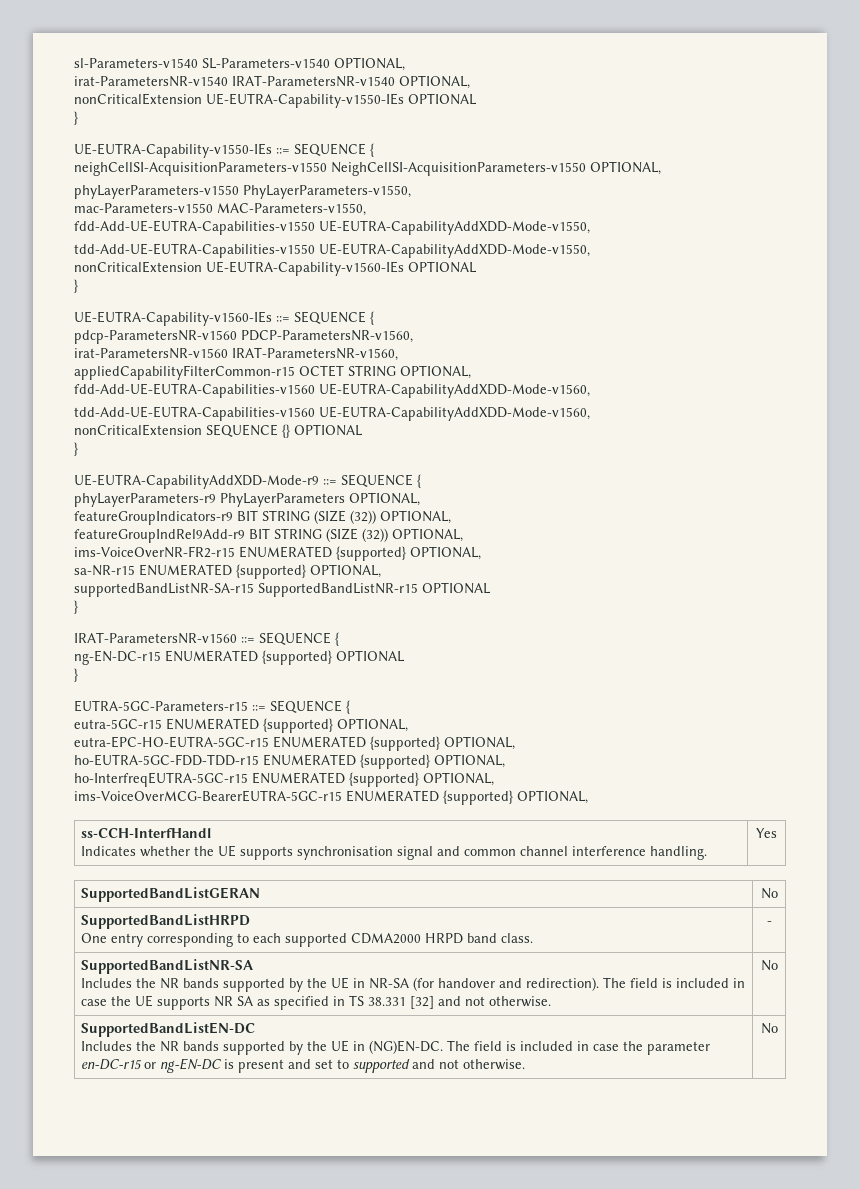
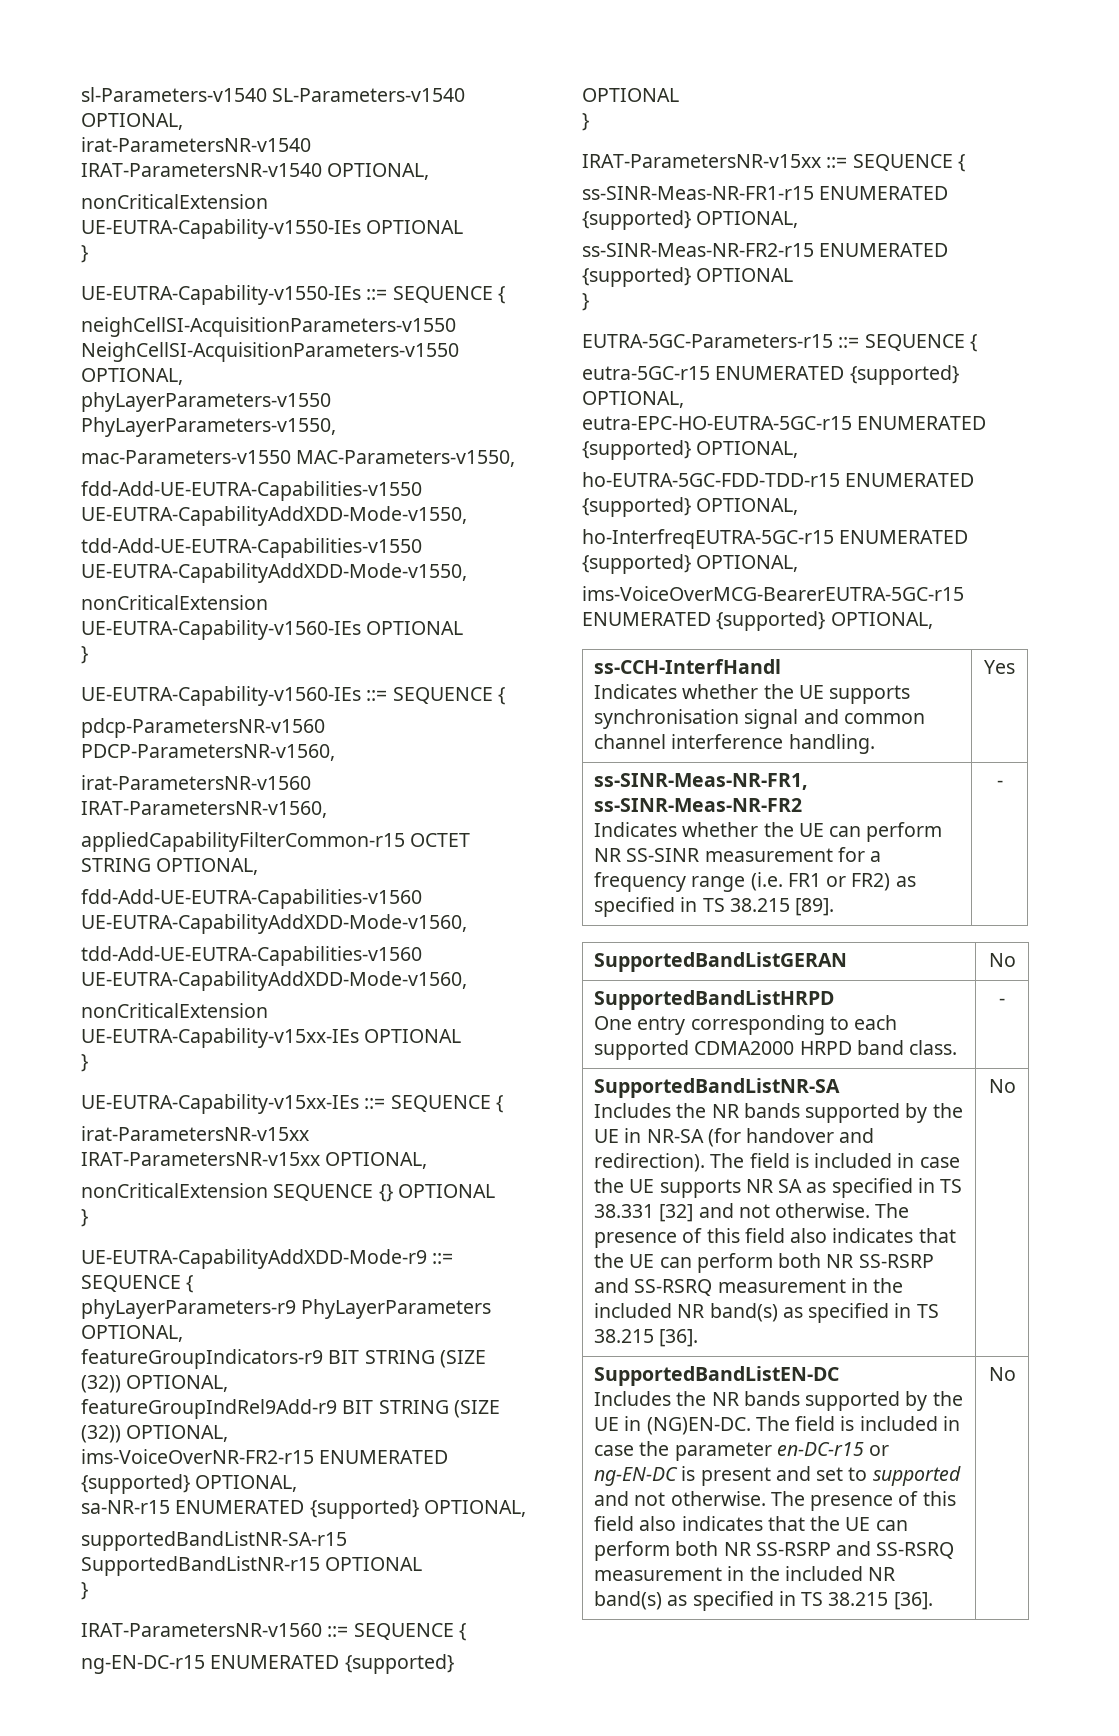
+ nonCriticalExtension UE-EUTRA-Capability-v15xx-IEs OPTIONAL
+ }
+ UE-EUTRA-Capability-v15xx-IEs ::= SEQUENCE {
+ irat-ParametersNR-v15xx IRAT-ParametersNR-v15xx OPTIONAL,
+ IRAT-ParametersNR-v15xx ::= SEQUENCE {
+ ss-SINR-Meas-NR-FR1-r15 ENUMERATED {supported} OPTIONAL,
+ ss-SINR-Meas-NR-FR2-r15 ENUMERATED {supported} OPTIONAL
+ }
+ ss-SINR-Meas-NR-FR1, ss-SINR-Meas-NR-FR2
+ Indicates whether the UE can perform NR SS-SINR measurement for a frequency range (i.e. FR1 or FR2) as specified in TS 38.215 [89]. | -
- The field is included in case the UE supports NR SA as specified in TS 38.331 [32] and not otherwise.
+ The field is included in case the UE supports NR SA as specified in TS 38.331 [32] and not otherwise. The presence of this field also indicates that the UE can perform both NR SS-RSRP and SS-RSRQ measurement in the included NR band(s) as specified in TS 38.215 [36].
- The field is included in case the parameter en-DC-r15 or ng-EN-DC is present and set to supported and not otherwise.
+ The field is included in case the parameter en-DC-r15 or ng-EN-DC is present and set to supported and not otherwise. The presence of this field also indicates that the UE can perform both NR SS-RSRP and SS-RSRQ measurement in the included NR band(s) as specified in TS 38.215 [36].

